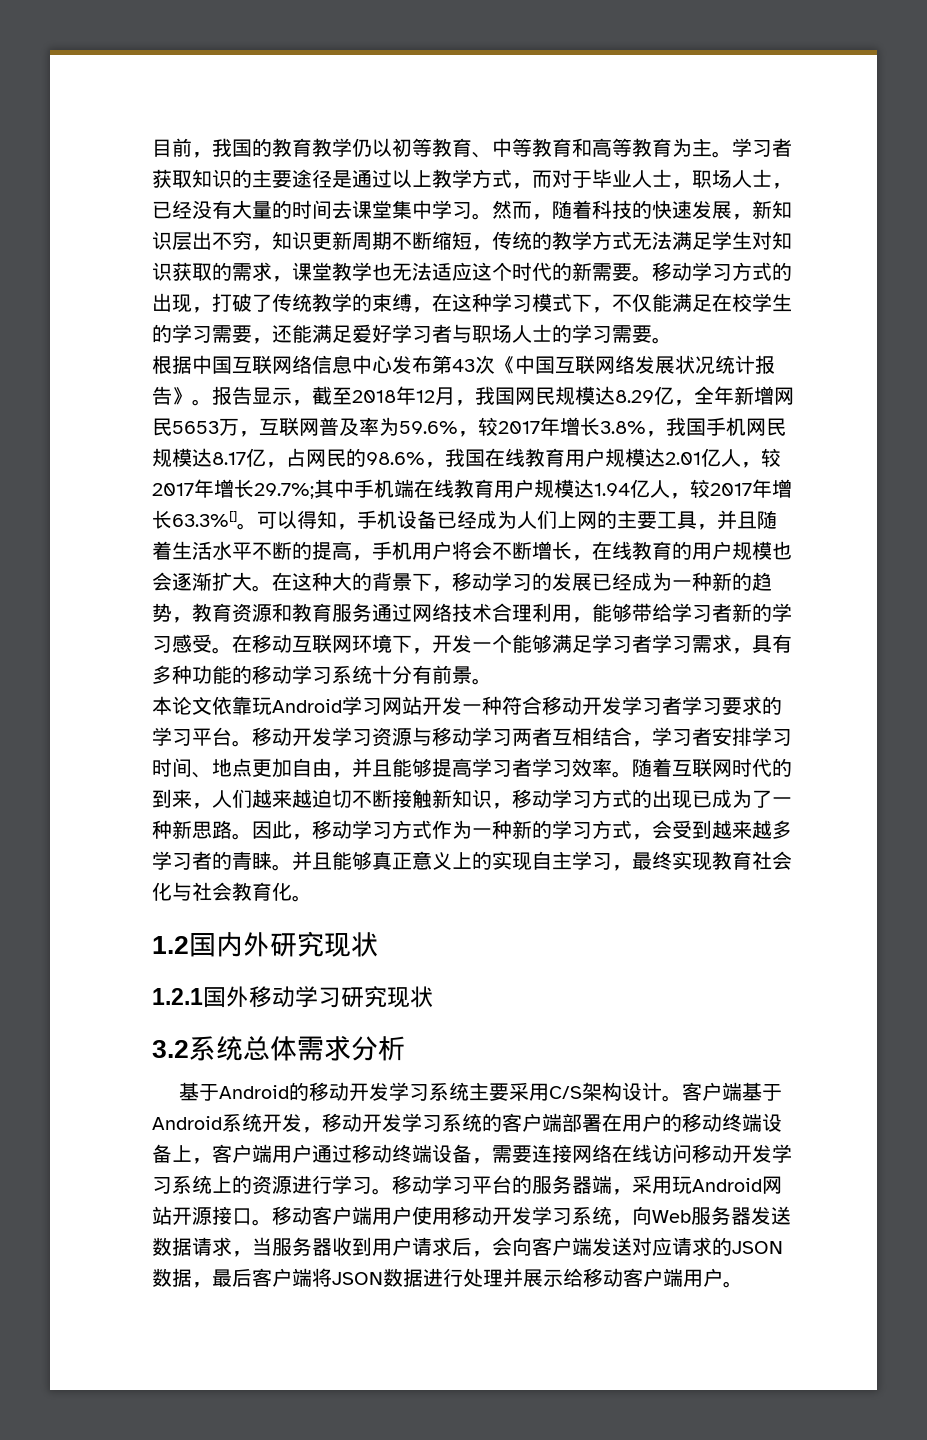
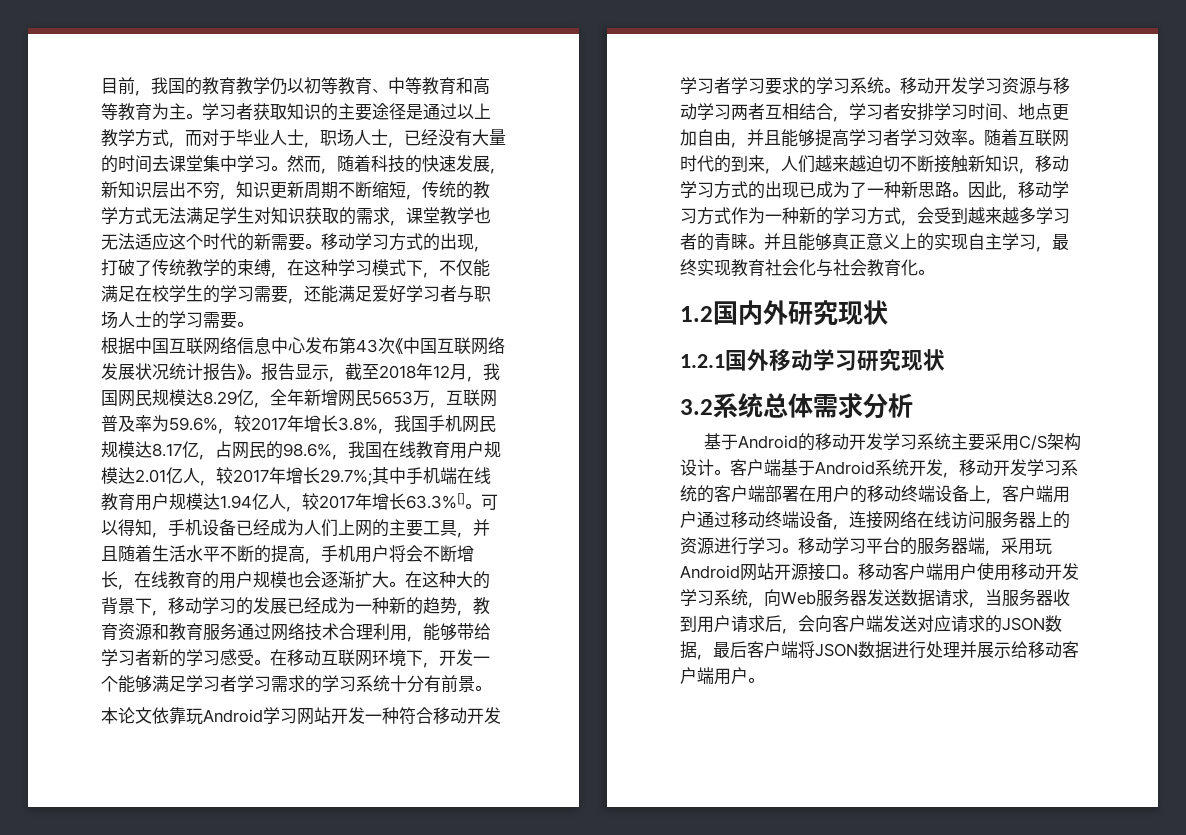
- 在移动互联网环境下，开发一个能够满足学习者学习需求，具有多种功能的移动学习系统十分有前景。
+ 在移动互联网环境下，开发一个能够满足学习者学习需求的学习系统十分有前景。
- 本论文依靠玩Android学习网站开发一种符合移动开发学习者学习要求的学习平台。
+ 本论文依靠玩Android学习网站开发一种符合移动开发学习者学习要求的学习系统。
- 客户端基于Android系统开发，移动开发学习系统的客户端部署在用户的移动终端设备上，客户端用户通过移动终端设备，需要连接网络在线访问移动开发学习系统上的资源进行学习。
+ 客户端基于Android系统开发，移动开发学习系统的客户端部署在用户的移动终端设备上，客户端用户通过移动终端设备，连接网络在线访问服务器上的资源进行学习。

